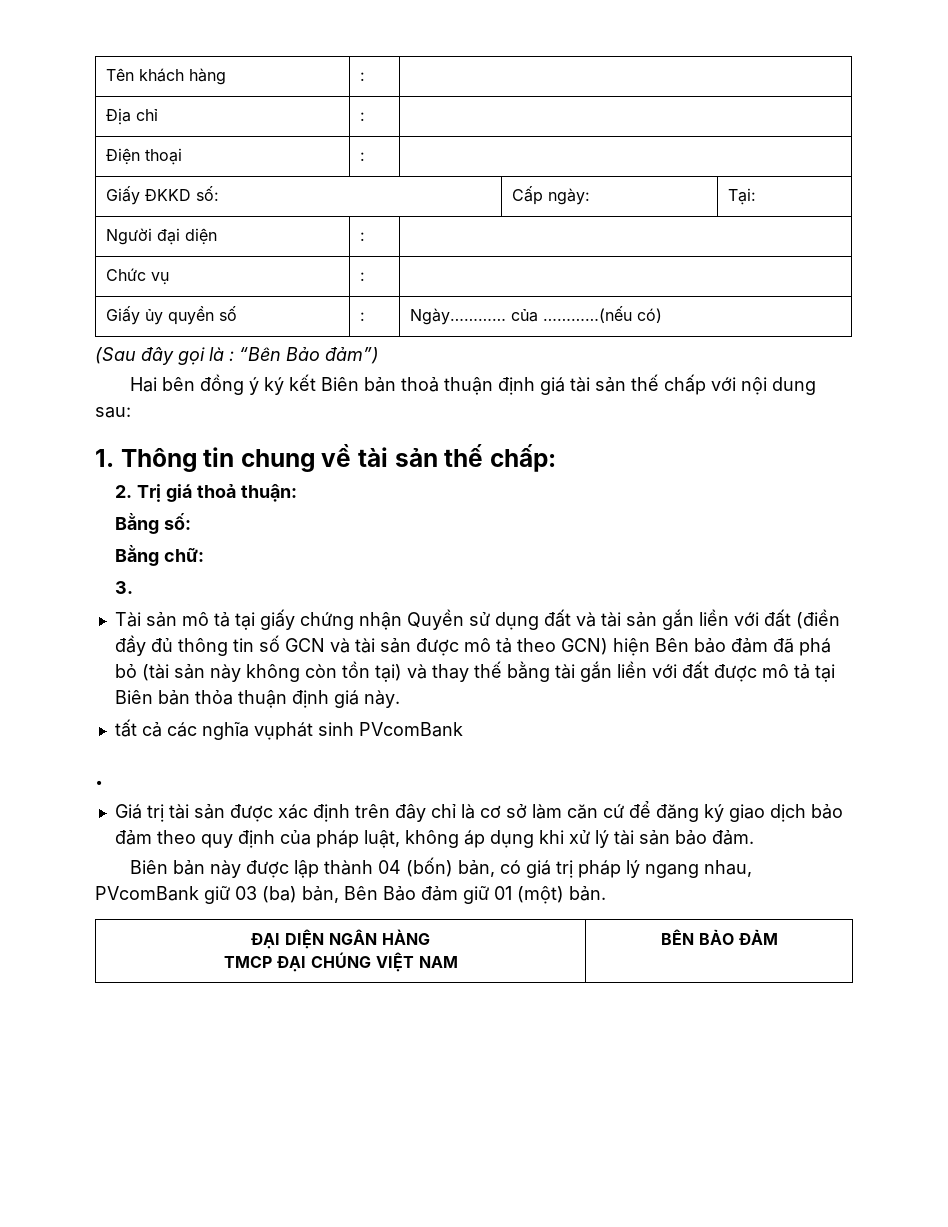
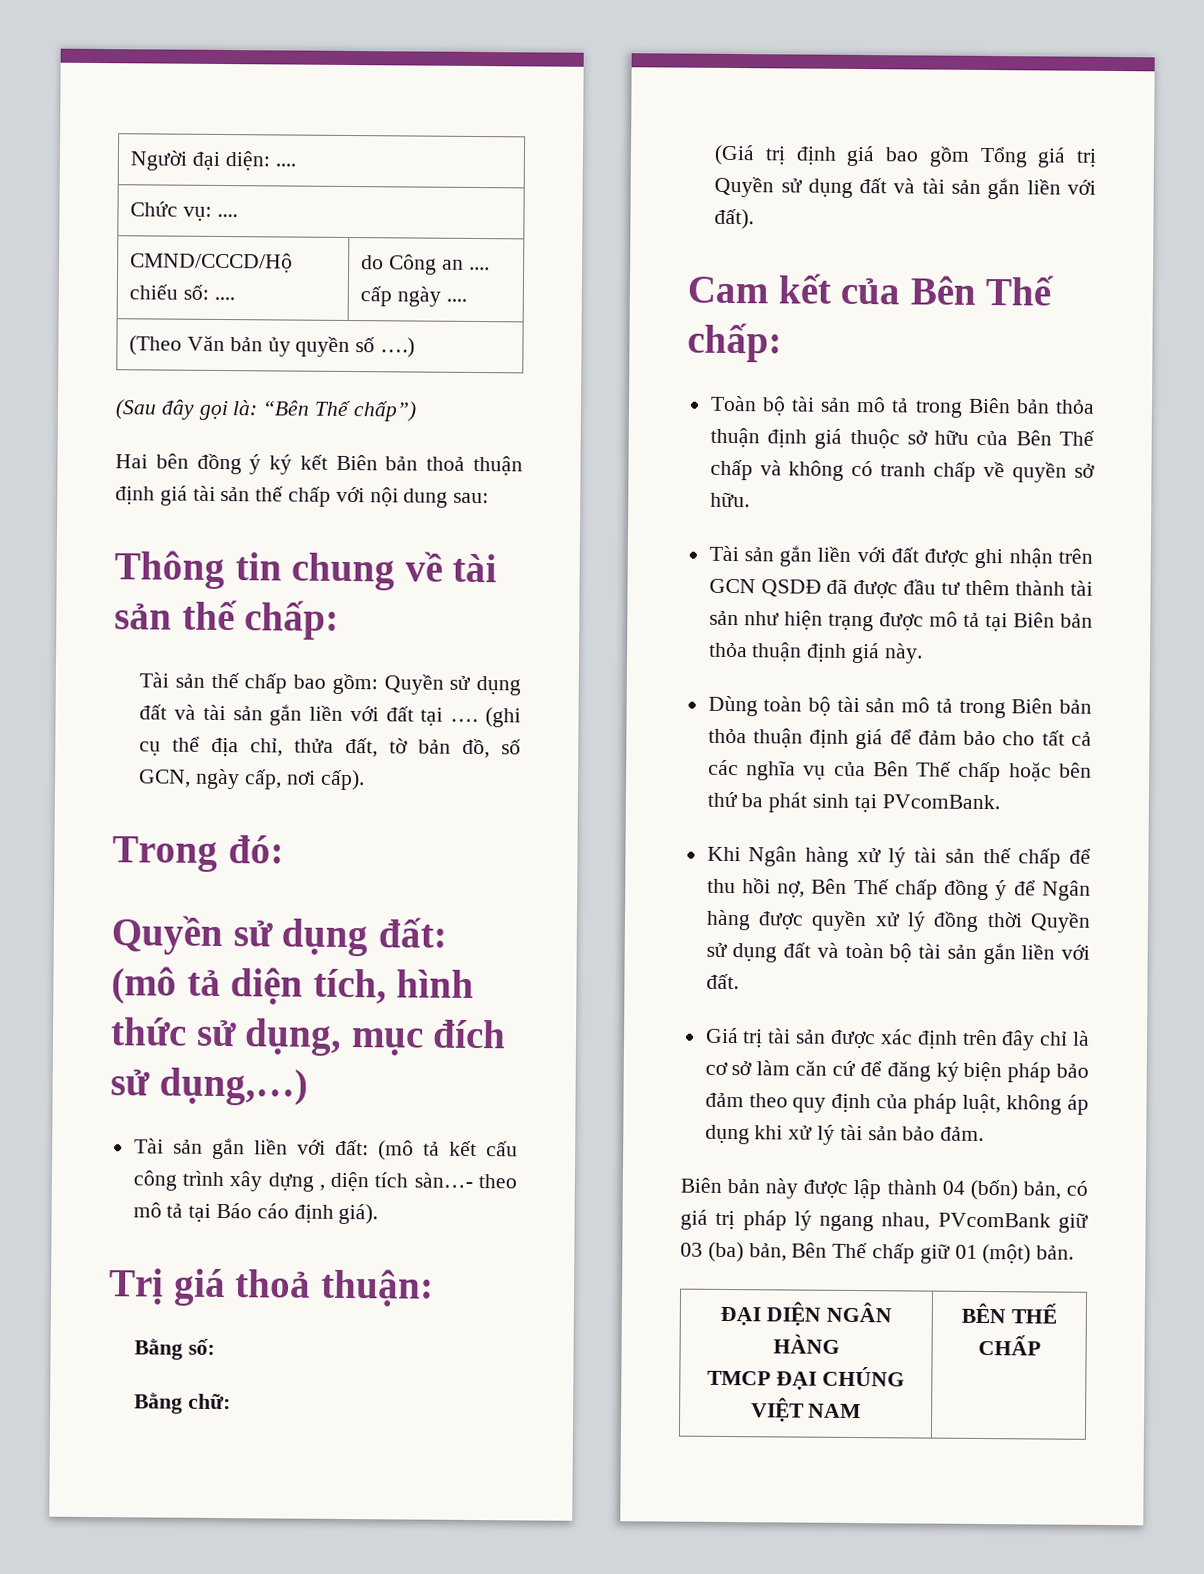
- Tên khách hàng | : |
- Địa chỉ | : |
- Điện thoại | : |
- Giấy ĐKKD số: | Cấp ngày: | Tại:
- Người đại diện | : |
- Chức vụ | : |
- Giấy ủy quyền số | : | Ngày………… của …………(nếu có)
- (Sau đây gọi là : “Bên Bảo đảm”)
+ Người đại diện: ....
+ Chức vụ: ....
+ CMND/CCCD/Hộ chiếu số: .... | do Công an .... cấp ngày ....
+ (Theo Văn bản ủy quyền số ….)
+ (Sau đây gọi là: “Bên Thế chấp”)
- 1. Thông tin chung về tài sản thế chấp:
+ Thông tin chung về tài sản thế chấp:
- 2. Trị giá thoả thuận:
+ Tài sản thế chấp bao gồm: Quyền sử dụng đất và tài sản gắn liền với đất tại …. (ghi cụ thể địa chỉ, thửa đất, tờ bản đồ, số GCN, ngày cấp, nơi cấp).
+ Trong đó:
+ Quyền sử dụng đất: (mô tả diện tích, hình thức sử dụng, mục đích sử dụng,…)
+ Tài sản gắn liền với đất: (mô tả kết cấu công trình xây dựng , diện tích sàn…- theo mô tả tại Báo cáo định giá).
+ Trị giá thoả thuận:
- 3.
- Tài sản mô tả tại giấy chứng nhận Quyền sử dụng đất và tài sản gắn liền với đất (điền đầy đủ thông tin số GCN và tài sản được mô tả theo GCN) hiện Bên bảo đảm đã phá bỏ (tài sản này không còn tồn tại) và thay thế bằng tài gắn liền với đất được mô tả tại Biên bản thỏa thuận định giá này.
+ (Giá trị định giá bao gồm Tổng giá trị Quyền sử dụng đất và tài sản gắn liền với đất).
+ Cam kết của Bên Thế chấp:
+ Toàn bộ tài sản mô tả trong Biên bản thỏa thuận định giá thuộc sở hữu của Bên Thế chấp và không có tranh chấp về quyền sở hữu.
+ Tài sản gắn liền với đất được ghi nhận trên GCN QSDĐ đã được đầu tư thêm thành tài sản như hiện trạng được mô tả tại Biên bản thỏa thuận định giá này.
- tất cả các nghĩa vụphát sinh PVcomBank
- .
+ Dùng toàn bộ tài sản mô tả trong Biên bản thỏa thuận định giá để đảm bảo cho tất cả các nghĩa vụ của Bên Thế chấp hoặc bên thứ ba phát sinh tại PVcomBank.
+ Khi Ngân hàng xử lý tài sản thế chấp để thu hồi nợ, Bên Thế chấp đồng ý để Ngân hàng được quyền xử lý đồng thời Quyền sử dụng đất và toàn bộ tài sản gắn liền với đất.
- Giá trị tài sản được xác định trên đây chỉ là cơ sở làm căn cứ để đăng ký giao dịch bảo đảm theo quy định của pháp luật, không áp dụng khi xử lý tài sản bảo đảm.
+ Giá trị tài sản được xác định trên đây chỉ là cơ sở làm căn cứ để đăng ký biện pháp bảo đảm theo quy định của pháp luật, không áp dụng khi xử lý tài sản bảo đảm.
- Biên bản này được lập thành 04 (bốn) bản, có giá trị pháp lý ngang nhau, PVcomBank giữ 03 (ba) bản, Bên Bảo đảm giữ 01 (một) bản.
+ Biên bản này được lập thành 04 (bốn) bản, có giá trị pháp lý ngang nhau, PVcomBank giữ 03 (ba) bản, Bên Thế chấp giữ 01 (một) bản.
  ĐẠI DIỆN NGÂN HÀNG
- TMCP ĐẠI CHÚNG VIỆT NAM | BÊN BẢO ĐẢM
+ TMCP ĐẠI CHÚNG VIỆT NAM | BÊN THẾ CHẤP

